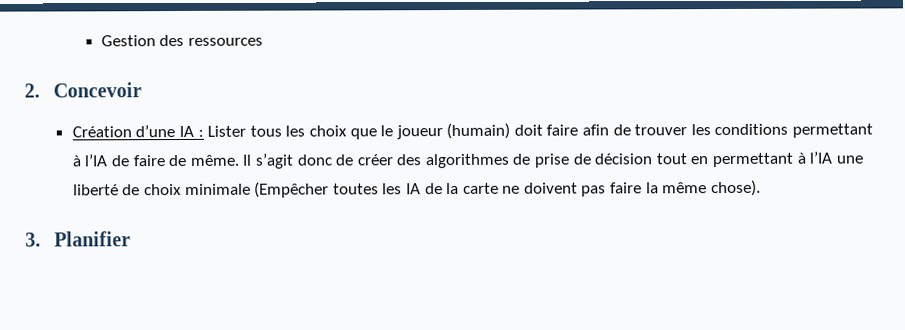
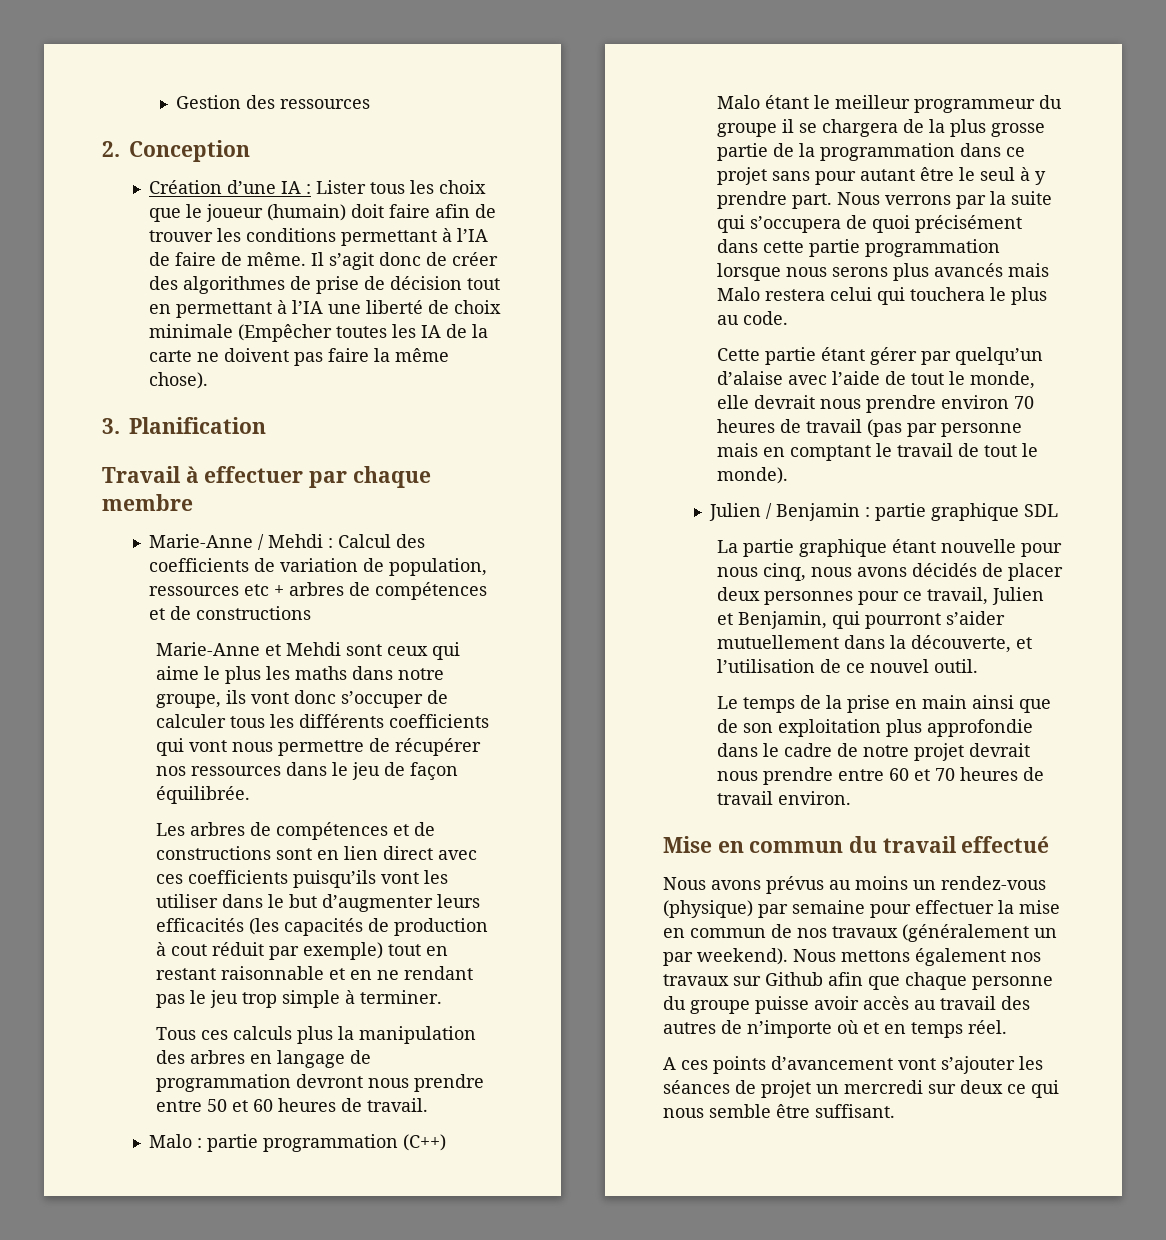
- 2. Concevoir
+ 2. Conception
- 3. Planifier
+ 3. Planification
+ Travail à effectuer par chaque membre
+ Marie-Anne / Mehdi : Calcul des coefficients de variation de population, ressources etc + arbres de compétences et de constructions
+ Marie-Anne et Mehdi sont ceux qui aime le plus les maths dans notre groupe, ils vont donc s’occuper de calculer tous les différents coefficients qui vont nous permettre de récupérer nos ressources dans le jeu de façon équilibrée.
+ Les arbres de compétences et de constructions sont en lien direct avec ces coefficients puisqu’ils vont les utiliser dans le but d’augmenter leurs efficacités (les capacités de production à cout réduit par exemple) tout en restant raisonnable et en ne rendant pas le jeu trop simple à terminer.
+ Tous ces calculs plus la manipulation des arbres en langage de programmation devront nous prendre entre 50 et 60 heures de travail.
+ Malo : partie programmation (C++)
+ Malo étant le meilleur programmeur du groupe il se chargera de la plus grosse partie de la programmation dans ce projet sans pour autant être le seul à y prendre part. Nous verrons par la suite qui s’occupera de quoi précisément dans cette partie programmation lorsque nous serons plus avancés mais Malo restera celui qui touchera le plus au code.
+ Cette partie étant gérer par quelqu’un d’alaise avec l’aide de tout le monde, elle devrait nous prendre environ 70 heures de travail (pas par personne mais en comptant le travail de tout le monde).
+ Julien / Benjamin : partie graphique SDL
+ La partie graphique étant nouvelle pour nous cinq, nous avons décidés de placer deux personnes pour ce travail, Julien et Benjamin, qui pourront s’aider mutuellement dans la découverte, et l’utilisation de ce nouvel outil.
+ Le temps de la prise en main ainsi que de son exploitation plus approfondie dans le cadre de notre projet devrait nous prendre entre 60 et 70 heures de travail environ.
+ Mise en commun du travail effectué
+ Nous avons prévus au moins un rendez-vous (physique) par semaine pour effectuer la mise en commun de nos travaux (généralement un par weekend). Nous mettons également nos travaux sur Github afin que chaque personne du groupe puisse avoir accès au travail des autres de n’importe où et en temps réel.
+ A ces points d’avancement vont s’ajouter les séances de projet un mercredi sur deux ce qui nous semble être suffisant.

